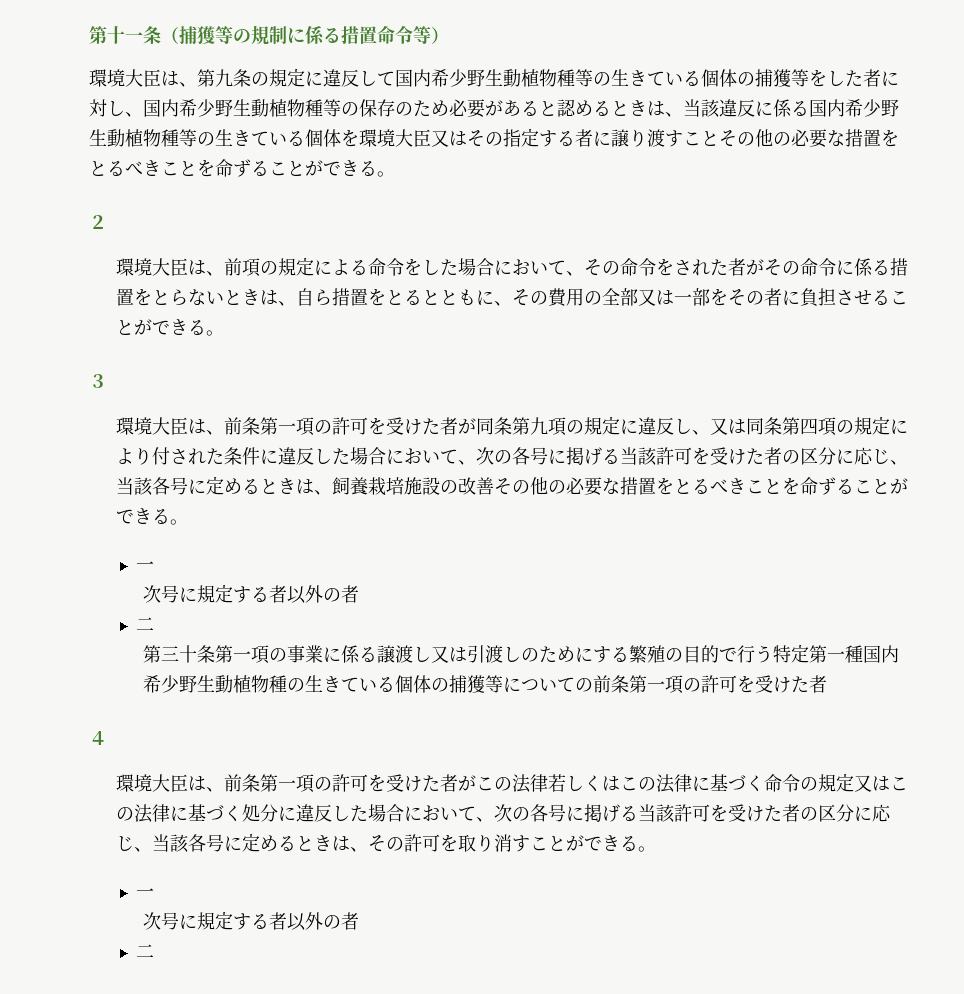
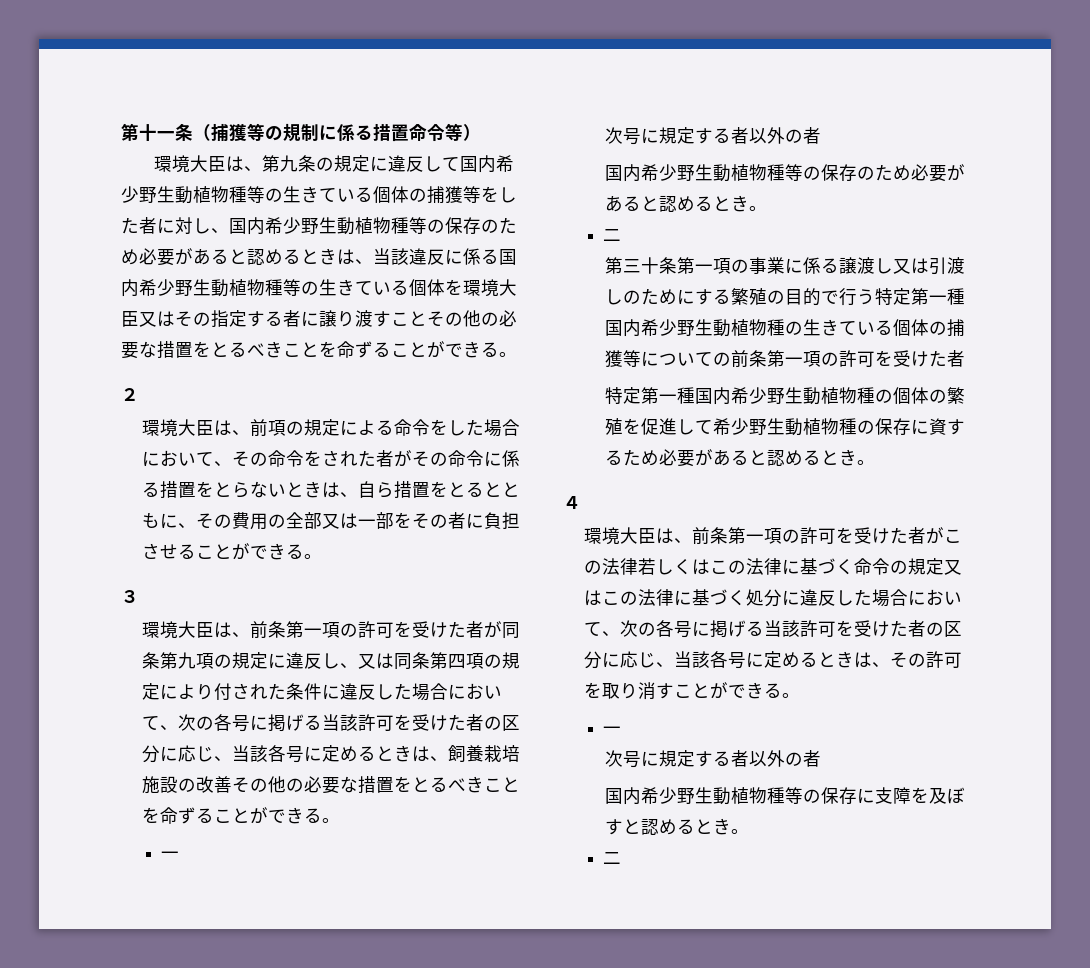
+ 国内希少野生動植物種等の保存のため必要があると認めるとき。
+ 特定第一種国内希少野生動植物種の個体の繁殖を促進して希少野生動植物種の保存に資するため必要があると認めるとき。
+ 国内希少野生動植物種等の保存に支障を及ぼすと認めるとき。

